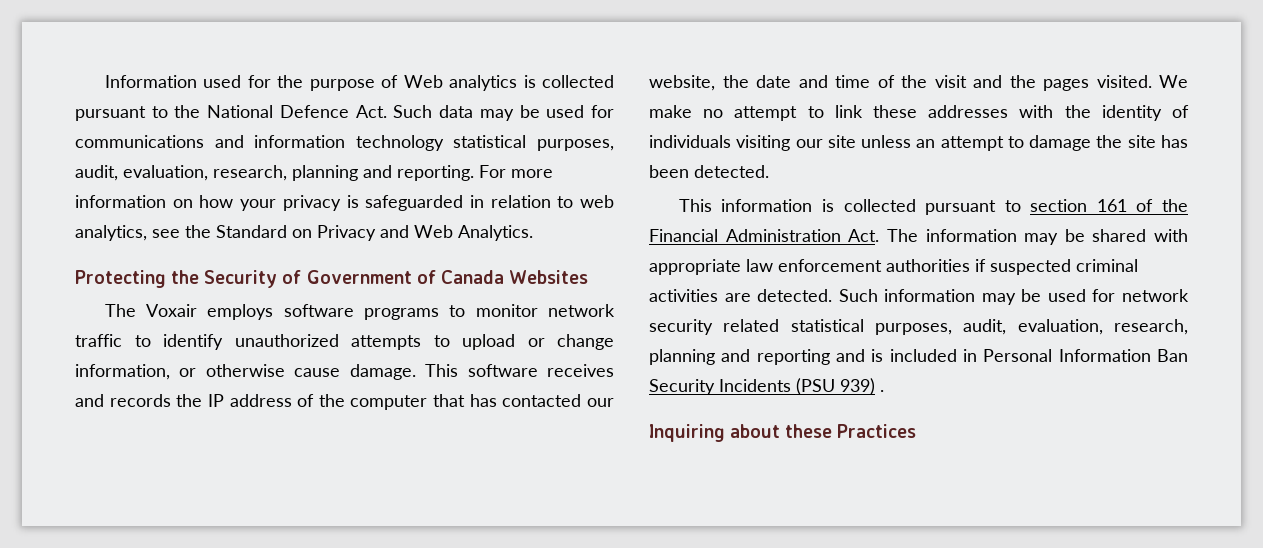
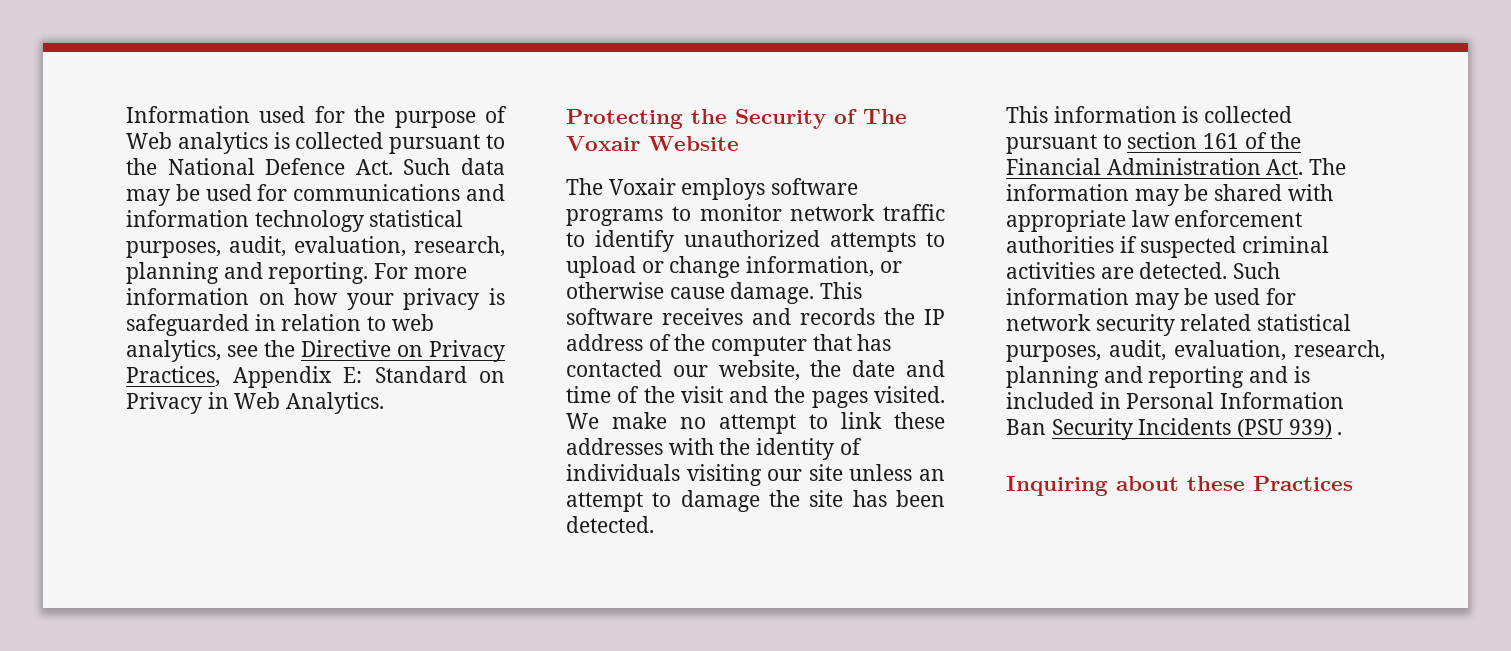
- For more information on how your privacy is safeguarded in relation to web analytics, see the Standard on Privacy and Web Analytics.
+ For more information on how your privacy is safeguarded in relation to web analytics, see the Directive on Privacy Practices, Appendix E: Standard on Privacy in Web Analytics.
- Protecting the Security of Government of Canada Websites
+ Protecting the Security of The Voxair Website

